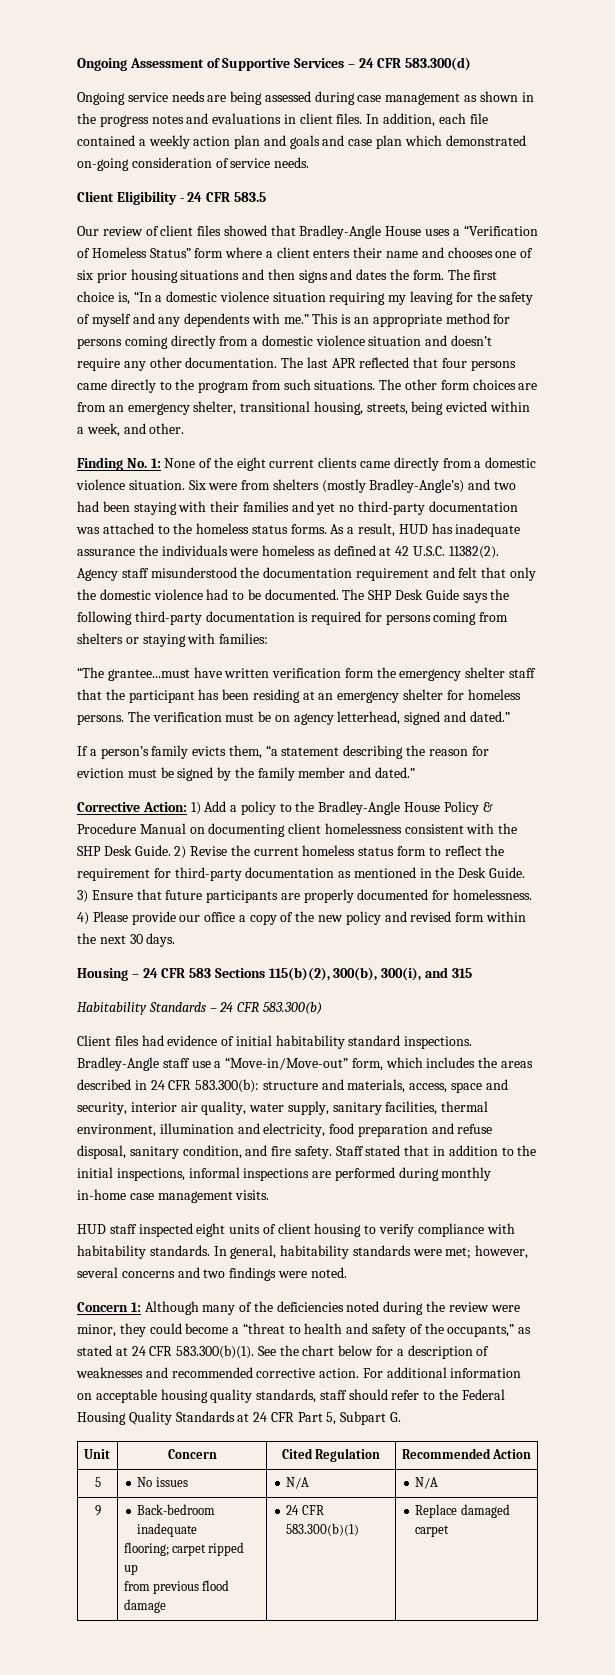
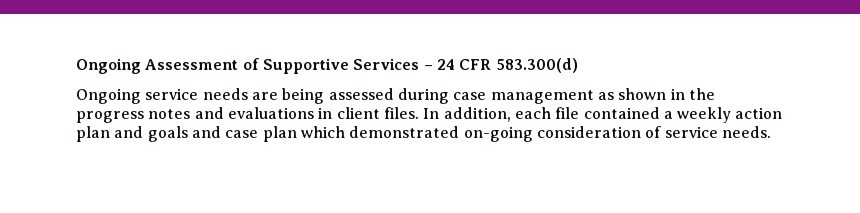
- Client Eligibility - 24 CFR 583.5
- Our review of client files showed that Bradley-Angle House uses a “Verification of Homeless Status” form where a client enters their name and chooses one of six prior housing situations and then signs and dates the form. The first choice is, “In a domestic violence situation requiring my leaving for the safety of myself and any dependents with me.” This is an appropriate method for persons coming directly from a domestic violence situation and doesn’t require any other documentation. The last APR reflected that four persons came directly to the program from such situations. The other form choices are from an emergency shelter, transitional housing, streets, being evicted within a week, and other.
- Finding No. 1: None of the eight current clients came directly from a domestic violence situation. Six were from shelters (mostly Bradley-Angle’s) and two had been staying with their families and yet no third-party documentation was attached to the homeless status forms. As a result, HUD has inadequate assurance the individuals were homeless as defined at 42 U.S.C. 11382(2). Agency staff misunderstood the documentation requirement and felt that only the domestic violence had to be documented. The SHP Desk Guide says the following third-party documentation is required for persons coming from shelters or staying with families:
- “The grantee...must have written verification form the emergency shelter staff that the participant has been residing at an emergency shelter for homeless persons. The verification must be on agency letterhead, signed and dated.”
- If a person’s family evicts them, “a statement describing the reason for eviction must be signed by the family member and dated.”
- Corrective Action: 1) Add a policy to the Bradley-Angle House Policy & Procedure Manual on documenting client homelessness consistent with the SHP Desk Guide. 2) Revise the current homeless status form to reflect the requirement for third-party documentation as mentioned in the Desk Guide. 3) Ensure that future participants are properly documented for homelessness. 4) Please provide our office a copy of the new policy and revised form within the next 30 days.
- Housing – 24 CFR 583 Sections 115(b)(2), 300(b), 300(i), and 315
- Habitability Standards – 24 CFR 583.300(b)
- Client files had evidence of initial habitability standard inspections. Bradley-Angle staff use a “Move-in/Move-out” form, which includes the areas described in 24 CFR 583.300(b): structure and materials, access, space and security, interior air quality, water supply, sanitary facilities, thermal environment, illumination and electricity, food preparation and refuse disposal, sanitary condition, and fire safety. Staff stated that in addition to the initial inspections, informal inspections are performed during monthly in-home case management visits.
- HUD staff inspected eight units of client housing to verify compliance with habitability standards. In general, habitability standards were met; however, several concerns and two findings were noted.
- Concern 1: Although many of the deficiencies noted during the review were minor, they could become a “threat to health and safety of the occupants,” as stated at 24 CFR 583.300(b)(1). See the chart below for a description of weaknesses and recommended corrective action. For additional information on acceptable housing quality standards, staff should refer to the Federal Housing Quality Standards at 24 CFR Part 5, Subpart G.
- Unit | Concern | Cited Regulation | Recommended Action
- 5 | No issues | N/A | N/A
- 9 | Back-bedroom inadequate
- flooring; carpet ripped up
- from previous flood damage | 24 CFR 583.300(b)(1) | Replace damaged carpet

